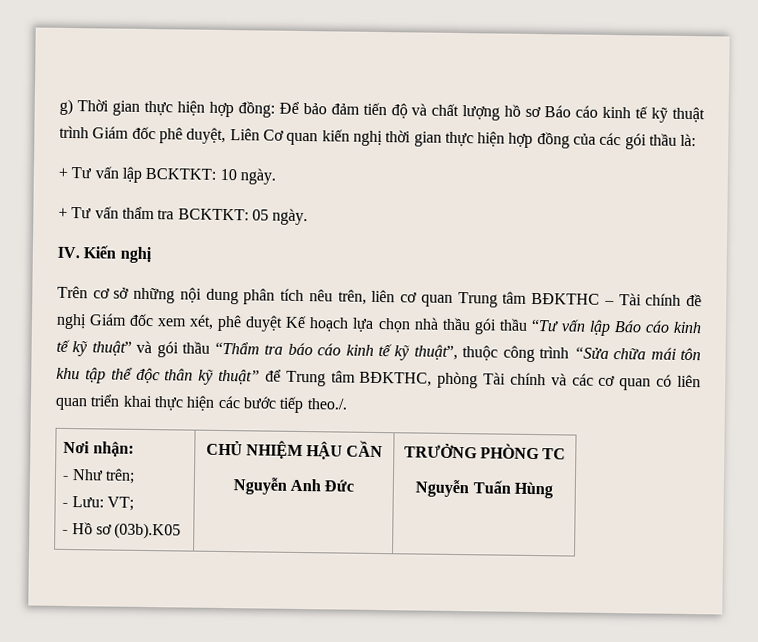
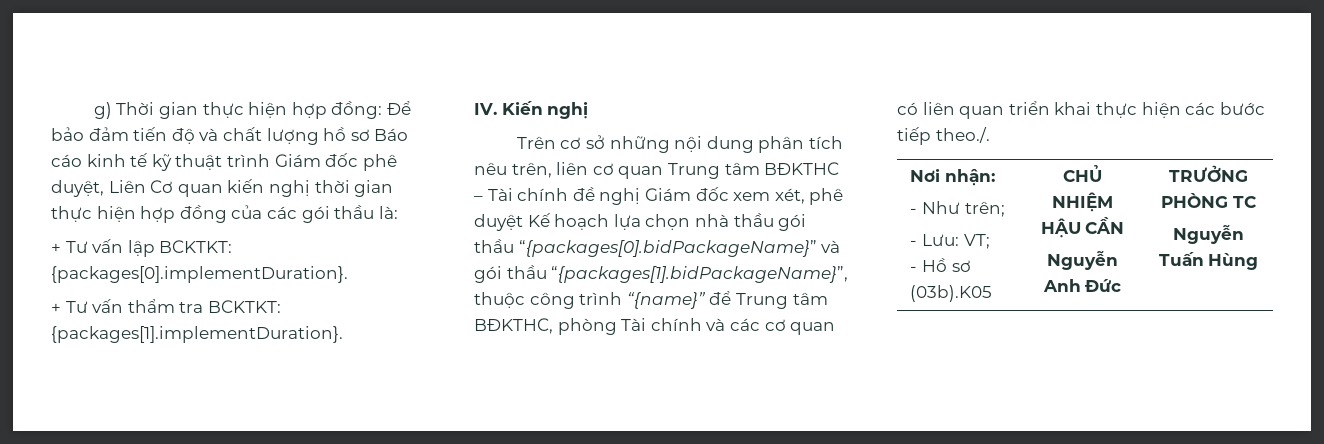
- + Tư vấn lập BCKTKT: 10 ngày.
+ + Tư vấn lập BCKTKT: {packages[0].implementDuration}.
- + Tư vấn thẩm tra BCKTKT: 05 ngày.
+ + Tư vấn thẩm tra BCKTKT: {packages[1].implementDuration}.
- Trên cơ sở những nội dung phân tích nêu trên, liên cơ quan Trung tâm BĐKTHC – Tài chính đề nghị Giám đốc xem xét, phê duyệt Kế hoạch lựa chọn nhà thầu gói thầu “Tư vấn lập Báo cáo kinh tế kỹ thuật” và gói thầu “Thẩm tra báo cáo kinh tế kỹ thuật”, thuộc công trình “Sửa chữa mái tôn khu tập thể độc thân kỹ thuật” để Trung tâm BĐKTHC, phòng Tài chính và các cơ quan có liên quan triển khai thực hiện các bước tiếp theo./.
+ Trên cơ sở những nội dung phân tích nêu trên, liên cơ quan Trung tâm BĐKTHC – Tài chính đề nghị Giám đốc xem xét, phê duyệt Kế hoạch lựa chọn nhà thầu gói thầu “{packages[0].bidPackageName}” và gói thầu “{packages[1].bidPackageName}”, thuộc công trình “{name}” để Trung tâm BĐKTHC, phòng Tài chính và các cơ quan có liên quan triển khai thực hiện các bước tiếp theo./.

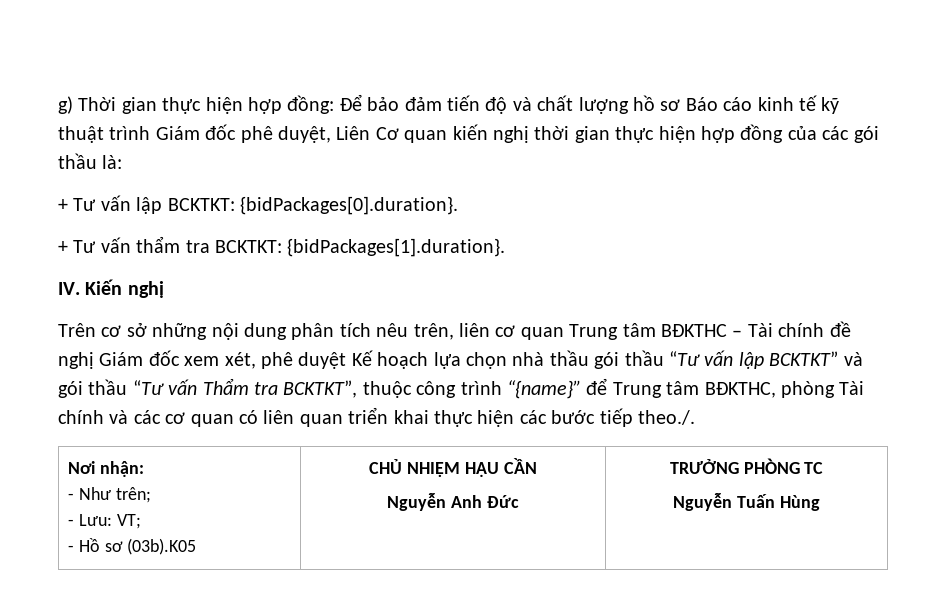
- + Tư vấn lập BCKTKT: {packages[0].implementDuration}.
+ + Tư vấn lập BCKTKT: {bidPackages[0].duration}.
- + Tư vấn thẩm tra BCKTKT: {packages[1].implementDuration}.
+ + Tư vấn thẩm tra BCKTKT: {bidPackages[1].duration}.
- Trên cơ sở những nội dung phân tích nêu trên, liên cơ quan Trung tâm BĐKTHC – Tài chính đề nghị Giám đốc xem xét, phê duyệt Kế hoạch lựa chọn nhà thầu gói thầu “{packages[0].bidPackageName}” và gói thầu “{packages[1].bidPackageName}”, thuộc công trình “{name}” để Trung tâm BĐKTHC, phòng Tài chính và các cơ quan có liên quan triển khai thực hiện các bước tiếp theo./.
+ Trên cơ sở những nội dung phân tích nêu trên, liên cơ quan Trung tâm BĐKTHC – Tài chính đề nghị Giám đốc xem xét, phê duyệt Kế hoạch lựa chọn nhà thầu gói thầu “Tư vấn lập BCKTKT” và gói thầu “Tư vấn Thẩm tra BCKTKT”, thuộc công trình “{name}” để Trung tâm BĐKTHC, phòng Tài chính và các cơ quan có liên quan triển khai thực hiện các bước tiếp theo./.

